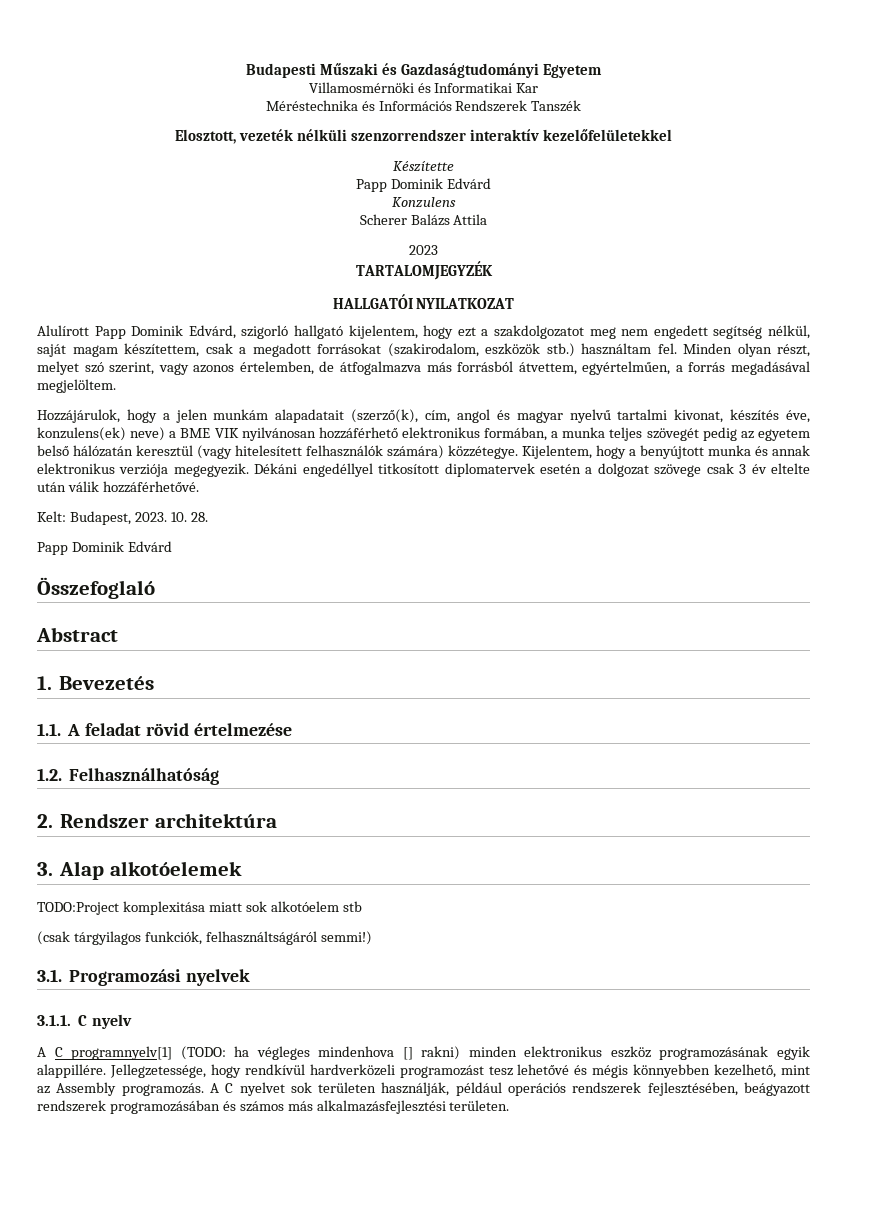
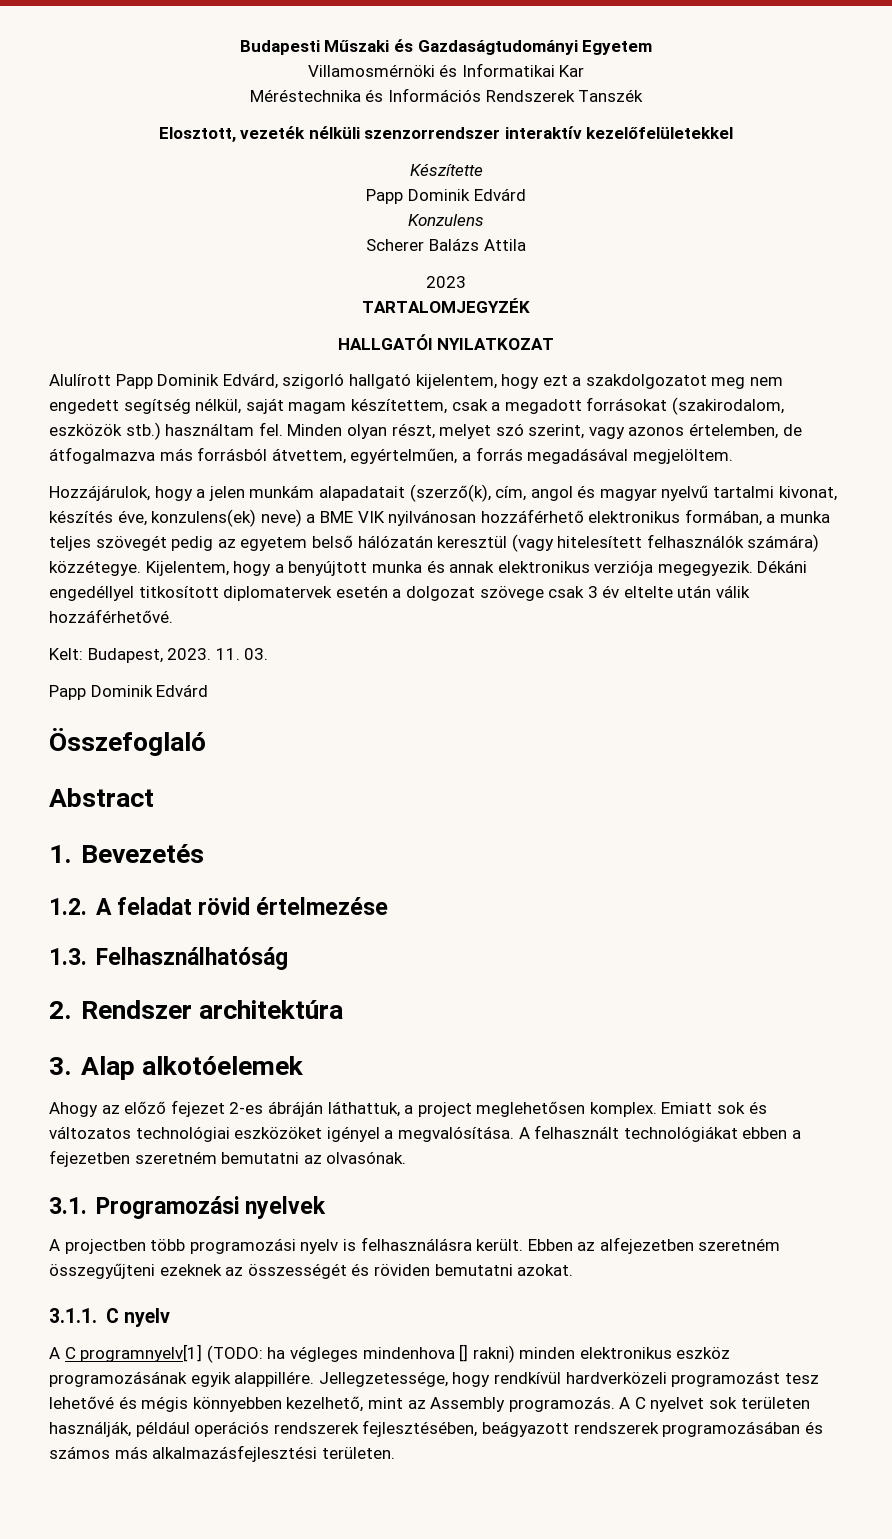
- 10. 28.
+ 11. 03.
- 1.1. A feladat rövid értelmezése
+ 1.2. A feladat rövid értelmezése
- 1.2. Felhasználhatóság
+ 1.3. Felhasználhatóság
- TODO:Project komplexitása miatt sok alkotóelem stb
- (csak tárgyilagos funkciók, felhasználtságáról semmi!)
+ Ahogy az előző fejezet 2-es ábráján láthattuk, a project meglehetősen komplex. Emiatt sok és változatos technológiai eszközöket igényel a megvalósítása. A felhasznált technológiákat ebben a fejezetben szeretném bemutatni az olvasónak.
  3.1. Programozási nyelvek
+ A projectben több programozási nyelv is felhasználásra került. Ebben az alfejezetben szeretném összegyűjteni ezeknek az összességét és röviden bemutatni azokat.

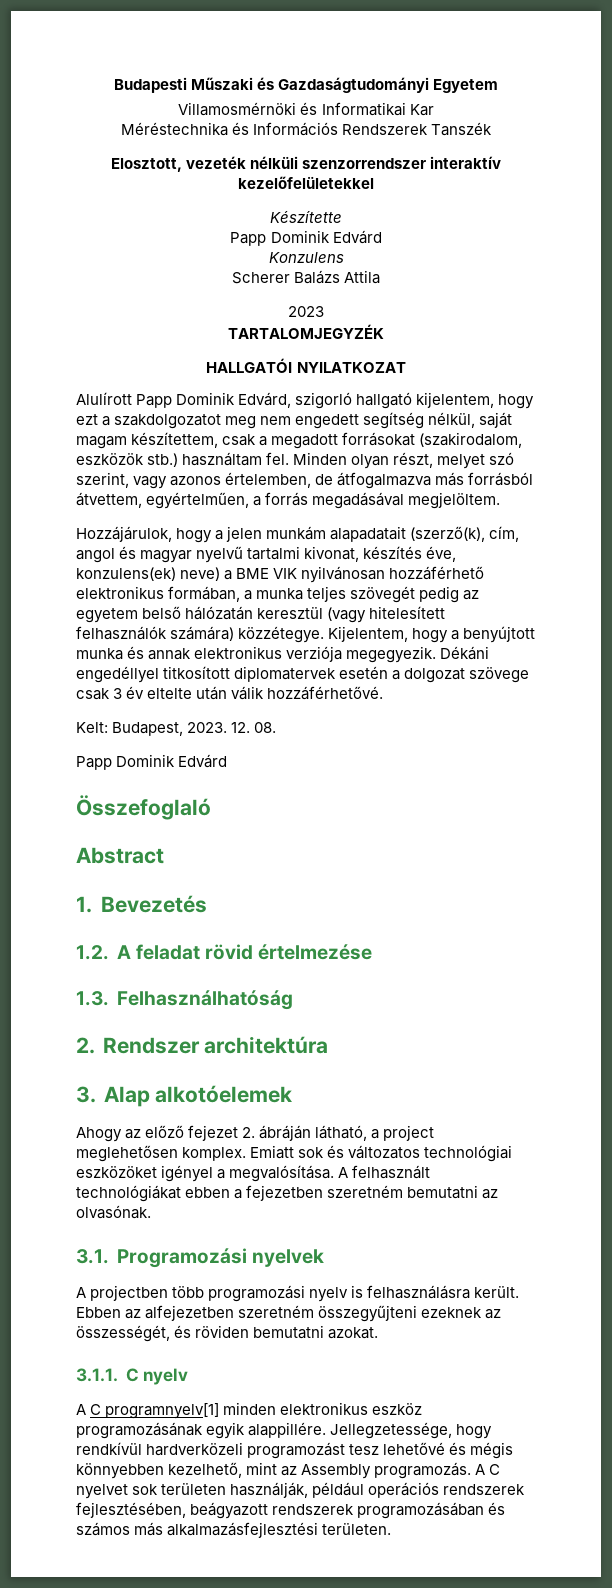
- 11. 03.
+ 12. 08.
- Ahogy az előző fejezet 2-es ábráján láthattuk, a project meglehetősen komplex.
+ Ahogy az előző fejezet 2. ábráján látható, a project meglehetősen komplex.
- Ebben az alfejezetben szeretném összegyűjteni ezeknek az összességét és röviden bemutatni azokat.
+ Ebben az alfejezetben szeretném összegyűjteni ezeknek az összességét, és röviden bemutatni azokat.
- A C programnyelv[1] (TODO: ha végleges mindenhova [] rakni) minden elektronikus eszköz programozásának egyik alappillére.
+ A C programnyelv[1] minden elektronikus eszköz programozásának egyik alappillére.

